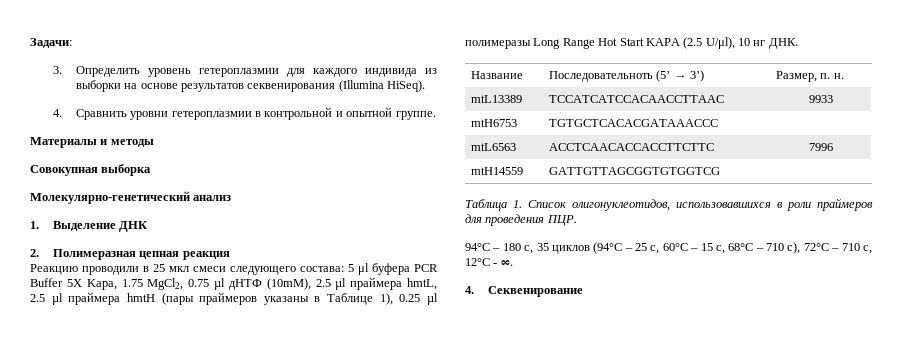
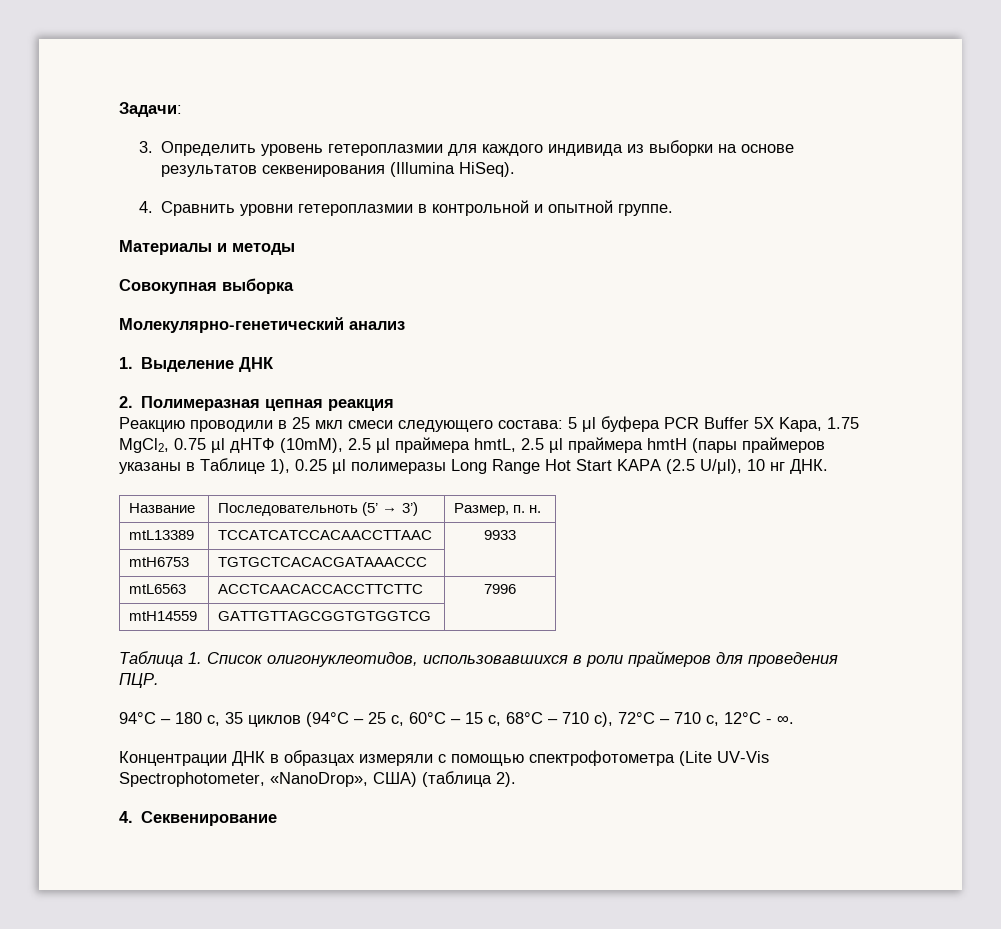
+ Концентрации ДНК в образцах измеряли с помощью спектрофотометра (Lite UV-Vis Spectrophotometer, «NanoDrop», CША) (таблица 2).

